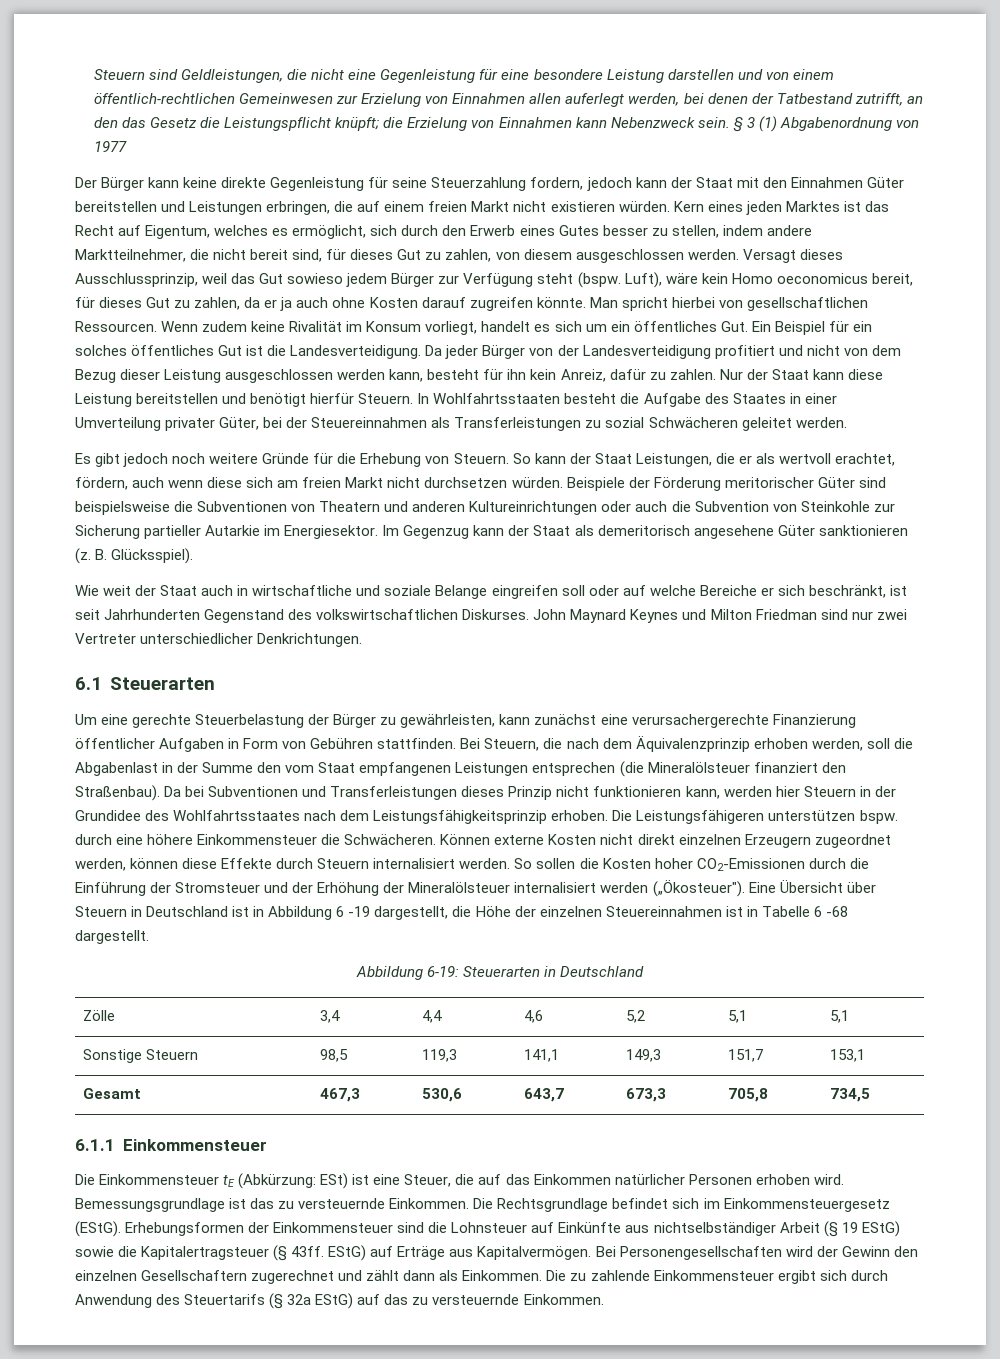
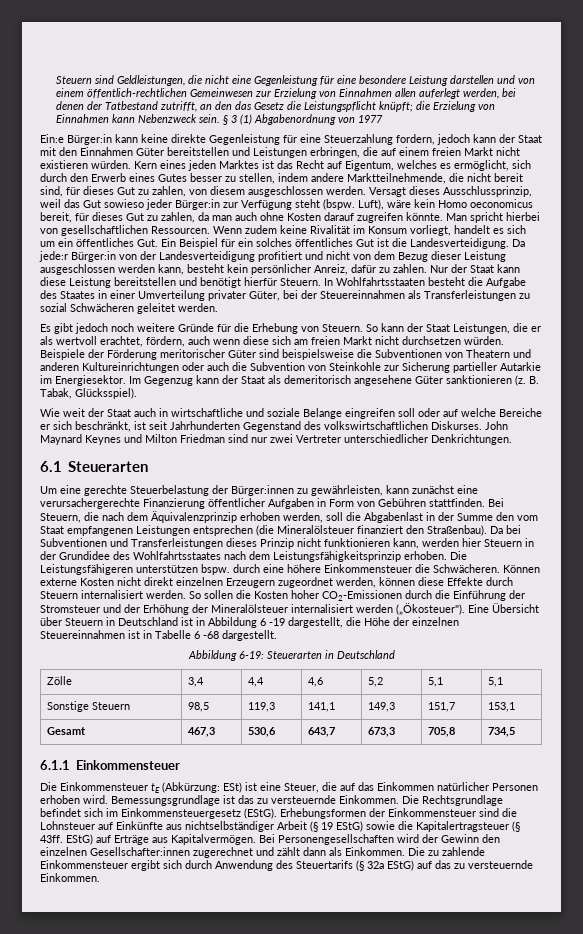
- Der Bürger kann keine direkte Gegenleistung für seine Steuerzahlung fordern, jedoch kann der Staat mit den Einnahmen Güter bereitstellen und Leistungen erbringen, die auf einem freien Markt nicht existieren würden.
+ Ein:e Bürger:in kann keine direkte Gegenleistung für eine Steuerzahlung fordern, jedoch kann der Staat mit den Einnahmen Güter bereitstellen und Leistungen erbringen, die auf einem freien Markt nicht existieren würden.
- Kern eines jeden Marktes ist das Recht auf Eigentum, welches es ermöglicht, sich durch den Erwerb eines Gutes besser zu stellen, indem andere Marktteilnehmer, die nicht bereit sind, für dieses Gut zu zahlen, von diesem ausgeschlossen werden.
+ Kern eines jeden Marktes ist das Recht auf Eigentum, welches es ermöglicht, sich durch den Erwerb eines Gutes besser zu stellen, indem andere Marktteilnehmende, die nicht bereit sind, für dieses Gut zu zahlen, von diesem ausgeschlossen werden.
- Versagt dieses Ausschlussprinzip, weil das Gut sowieso jedem Bürger zur Verfügung steht (bspw.
+ Versagt dieses Ausschlussprinzip, weil das Gut sowieso jeder Bürger:in zur Verfügung steht (bspw.
- Luft), wäre kein Homo oeconomicus bereit, für dieses Gut zu zahlen, da er ja auch ohne Kosten darauf zugreifen könnte.
+ Luft), wäre kein Homo oeconomicus bereit, für dieses Gut zu zahlen, da man auch ohne Kosten darauf zugreifen könnte.
- Da jeder Bürger von der Landesverteidigung profitiert und nicht von dem Bezug dieser Leistung ausgeschlossen werden kann, besteht für ihn kein Anreiz, dafür zu zahlen.
+ Da jede:r Bürger:in von der Landesverteidigung profitiert und nicht von dem Bezug dieser Leistung ausgeschlossen werden kann, besteht kein persönlicher Anreiz, dafür zu zahlen.
- B. Glücksspiel).
+ B. Tabak, Glücksspiel).
- Um eine gerechte Steuerbelastung der Bürger zu gewährleisten, kann zunächst eine verursachergerechte Finanzierung öffentlicher Aufgaben in Form von Gebühren stattfinden.
+ Um eine gerechte Steuerbelastung der Bürger:innen zu gewährleisten, kann zunächst eine verursachergerechte Finanzierung öffentlicher Aufgaben in Form von Gebühren stattfinden.
- Bei Personengesellschaften wird der Gewinn den einzelnen Gesellschaftern zugerechnet und zählt dann als Einkommen.
+ Bei Personengesellschaften wird der Gewinn den einzelnen Gesellschafter:innen zugerechnet und zählt dann als Einkommen.

